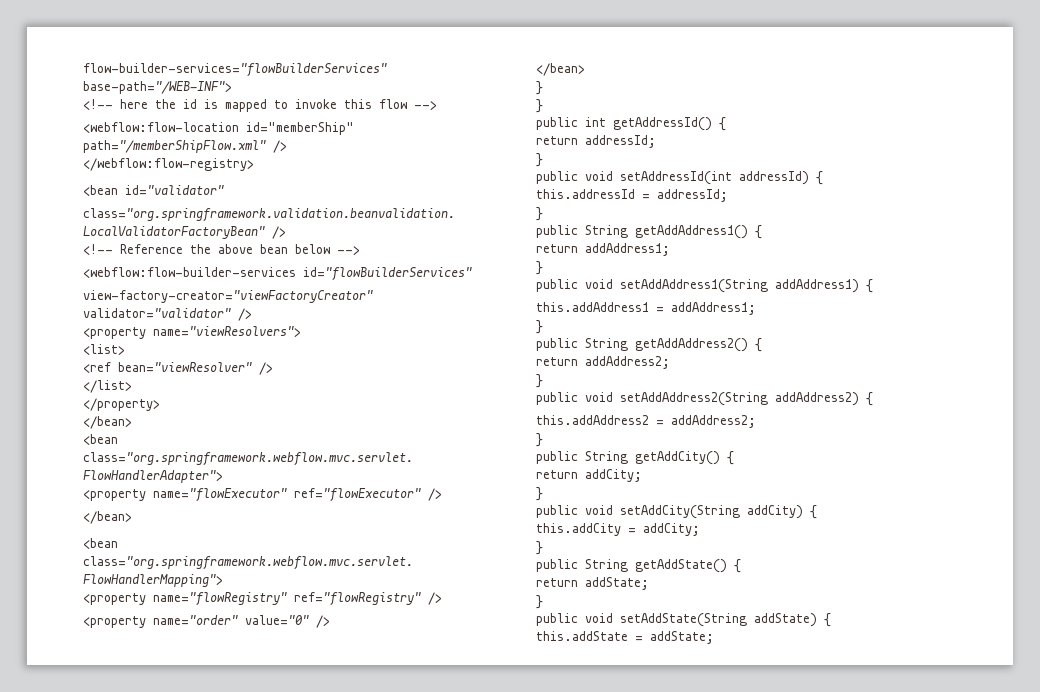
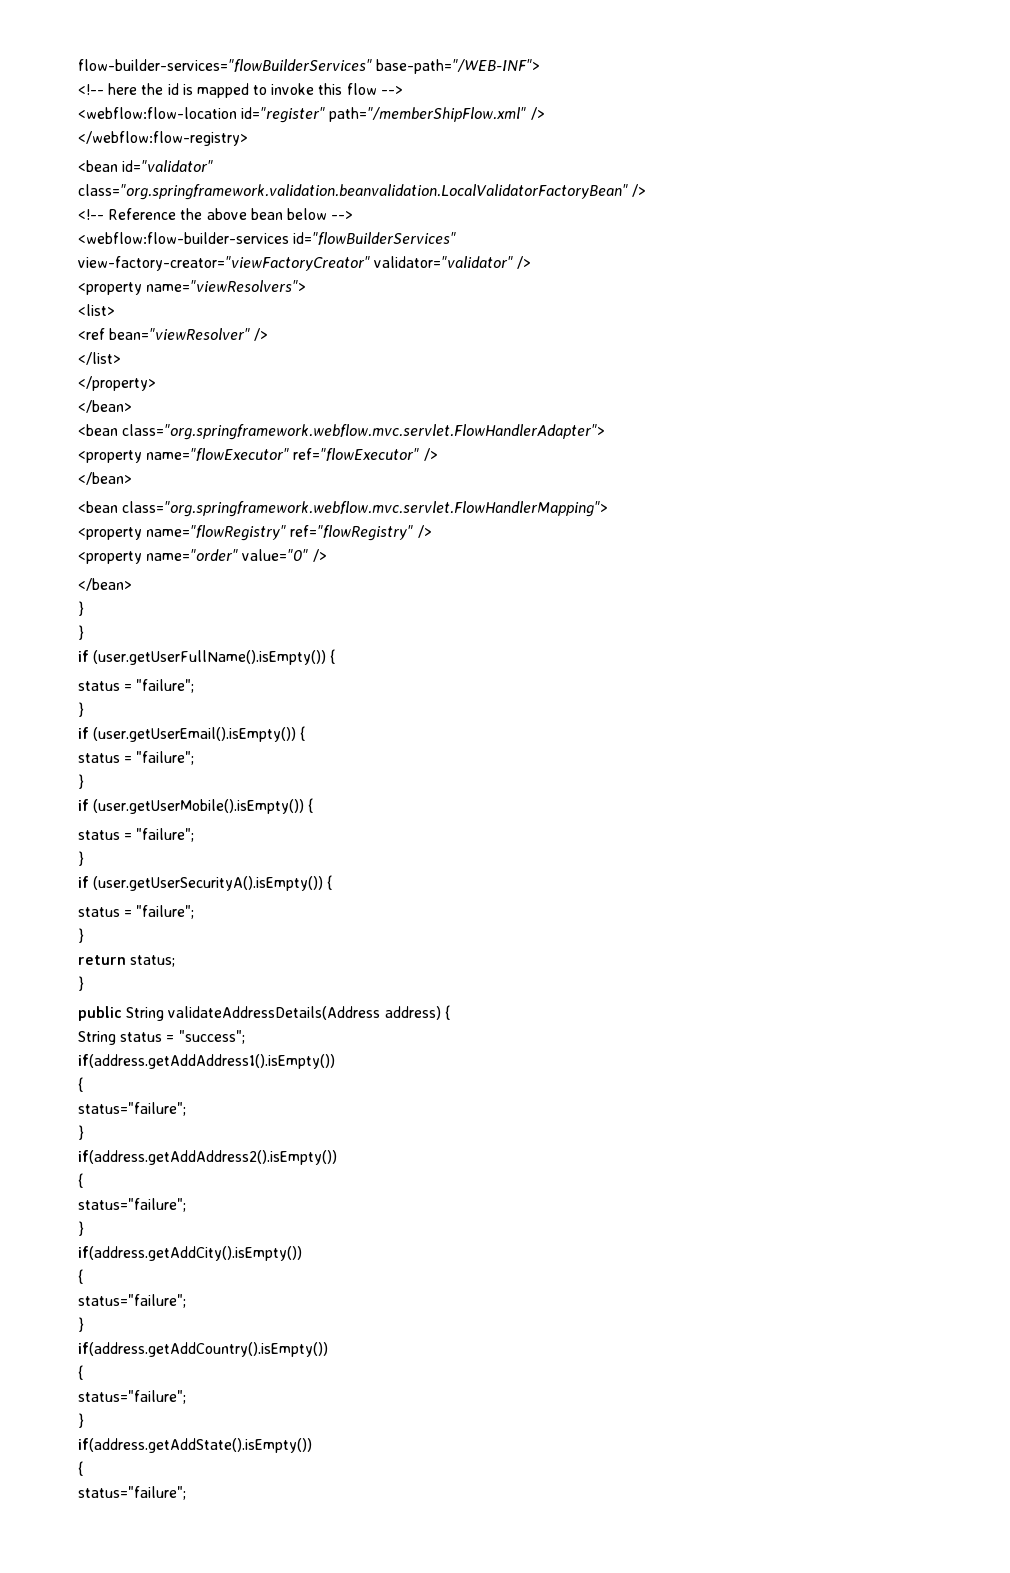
- <webflow:flow-location id="memberShip" path="/memberShipFlow.xml" />
+ <webflow:flow-location id="register" path="/memberShipFlow.xml" />
- public int getAddressId() {
- return addressId;
+ if (user.getUserFullName().isEmpty()) {
+ status = "failure";
  }
- public void setAddressId(int addressId) {
- this.addressId = addressId;
+ if (user.getUserEmail().isEmpty()) {
+ status = "failure";
  }
- public String getAddAddress1() {
- return addAddress1;
+ if (user.getUserMobile().isEmpty()) {
+ status = "failure";
  }
- public void setAddAddress1(String addAddress1) {
- this.addAddress1 = addAddress1;
+ if (user.getUserSecurityA().isEmpty()) {
+ status = "failure";
  }
- public String getAddAddress2() {
- return addAddress2;
+ return status;
  }
- public void setAddAddress2(String addAddress2) {
- this.addAddress2 = addAddress2;
+ public String validateAddressDetails(Address address) {
+ String status = "success";
+ if(address.getAddAddress1().isEmpty())
+ {
+ status="failure";
  }
- public String getAddCity() {
- return addCity;
+ if(address.getAddAddress2().isEmpty())
+ {
+ status="failure";
  }
- public void setAddCity(String addCity) {
- this.addCity = addCity;
+ if(address.getAddCity().isEmpty())
+ {
+ status="failure";
  }
- public String getAddState() {
- return addState;
+ if(address.getAddCountry().isEmpty())
+ {
+ status="failure";
  }
- public void setAddState(String addState) {
- this.addState = addState;
+ if(address.getAddState().isEmpty())
+ {
+ status="failure";

